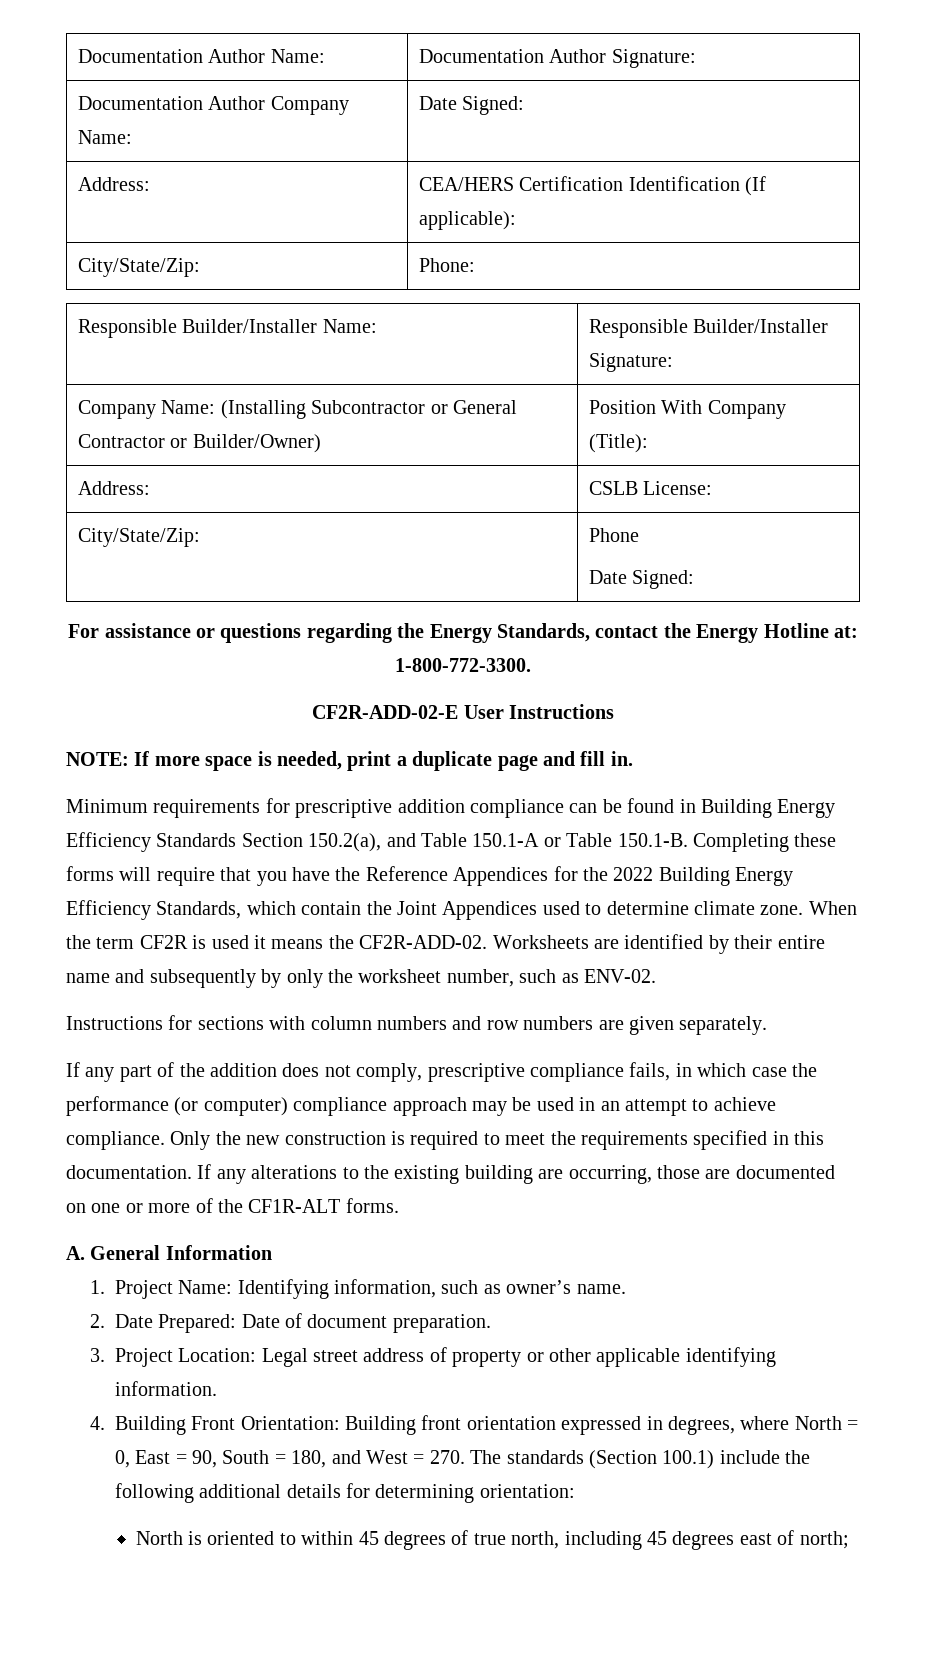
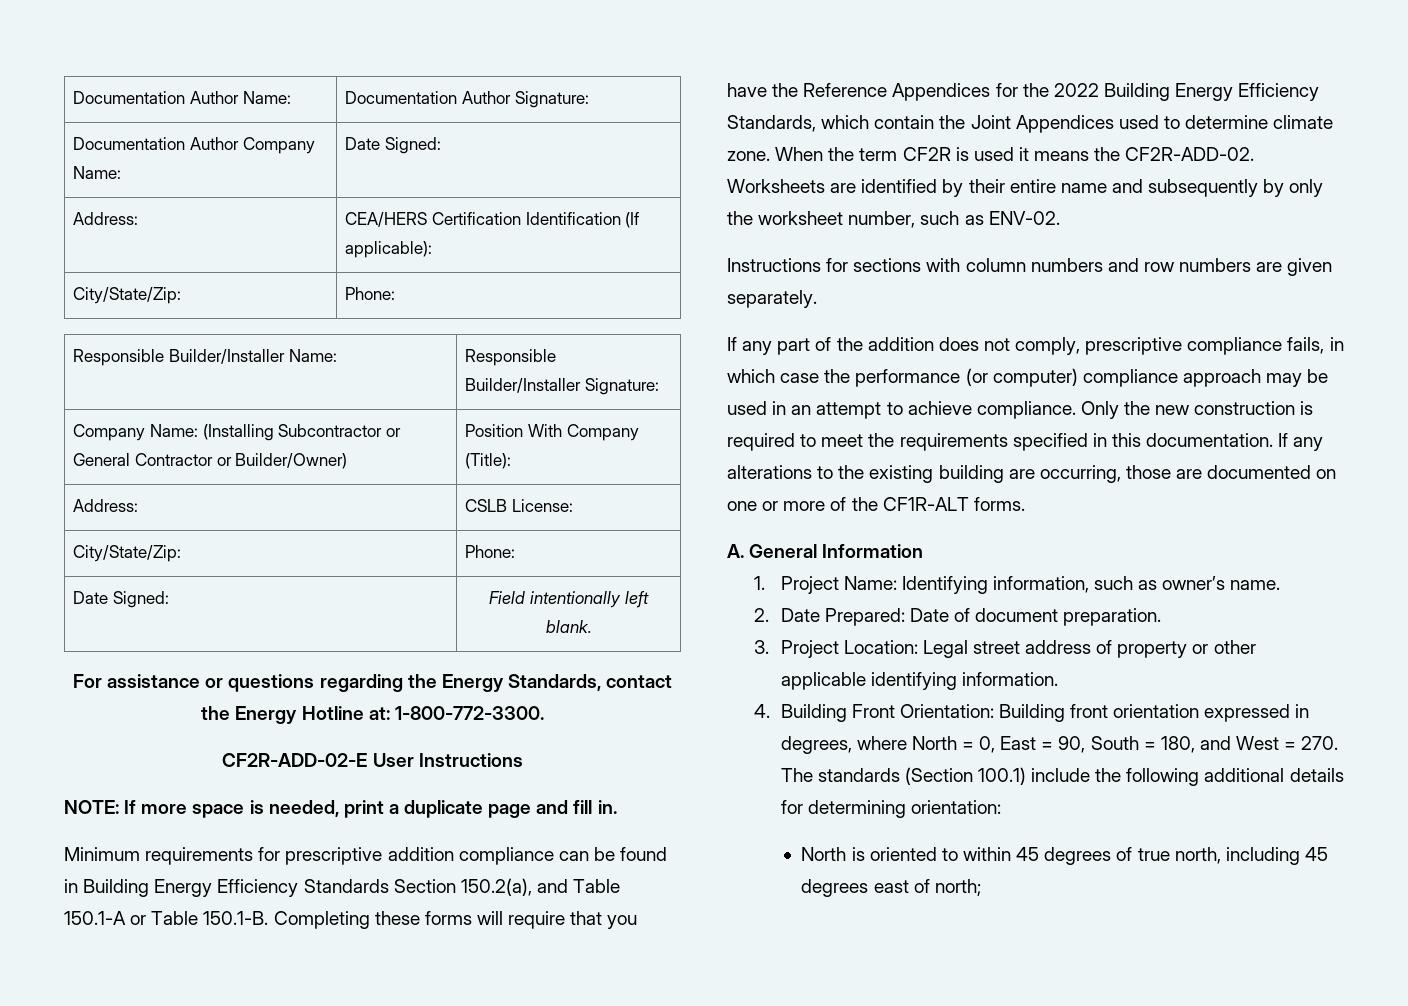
  Address: | CSLB License:
- City/State/Zip: | Phone
- Date Signed:
+ City/State/Zip: | Phone:
+ Date Signed: | Field intentionally left blank.

